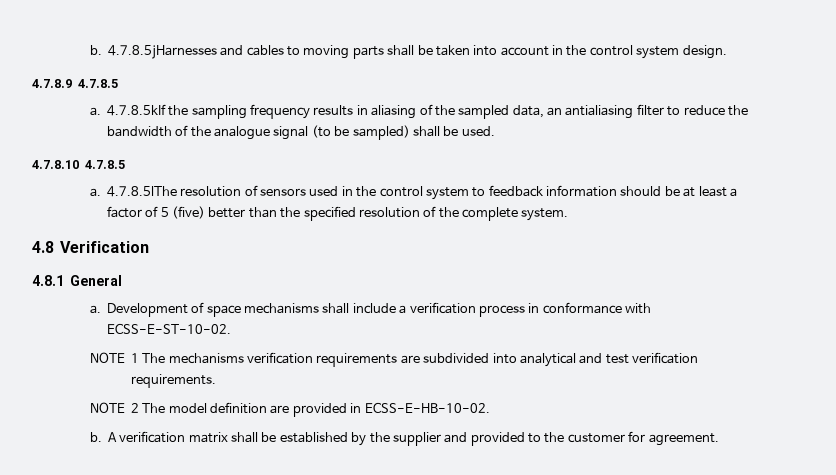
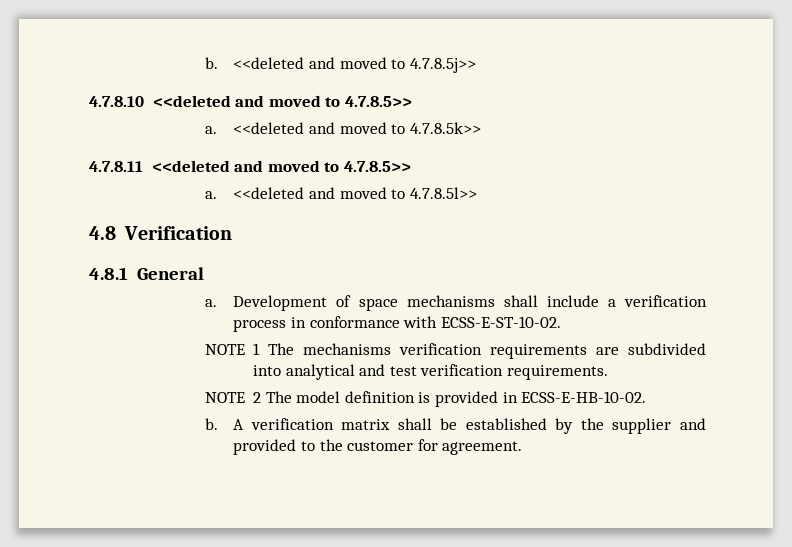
- b. 4.7.8.5jHarnesses and cables to moving parts shall be taken into account in the control system design.
- 4.7.8.9 4.7.8.5
- a. 4.7.8.5kIf the sampling frequency results in aliasing of the sampled data, an antialiasing filter to reduce the bandwidth of the analogue signal (to be sampled) shall be used.
- 4.7.8.10 4.7.8.5
- a. 4.7.8.5lThe resolution of sensors used in the control system to feedback information should be at least a factor of 5 (five) better than the specified resolution of the complete system.
+ b. <<deleted and moved to 4.7.8.5j>>
+ 4.7.8.10 <<deleted and moved to 4.7.8.5>>
+ a. <<deleted and moved to 4.7.8.5k>>
+ 4.7.8.11 <<deleted and moved to 4.7.8.5>>
+ a. <<deleted and moved to 4.7.8.5l>>
- NOTE 2 The model definition are provided in ECSS-E-HB-10-02.
+ NOTE 2 The model definition is provided in ECSS-E-HB-10-02.

